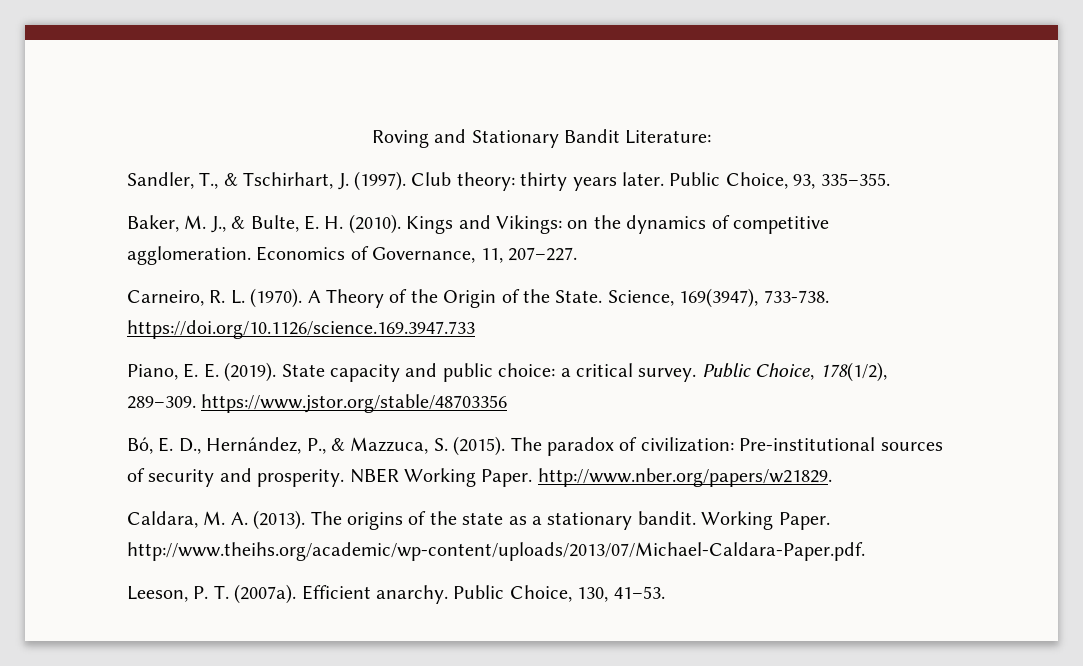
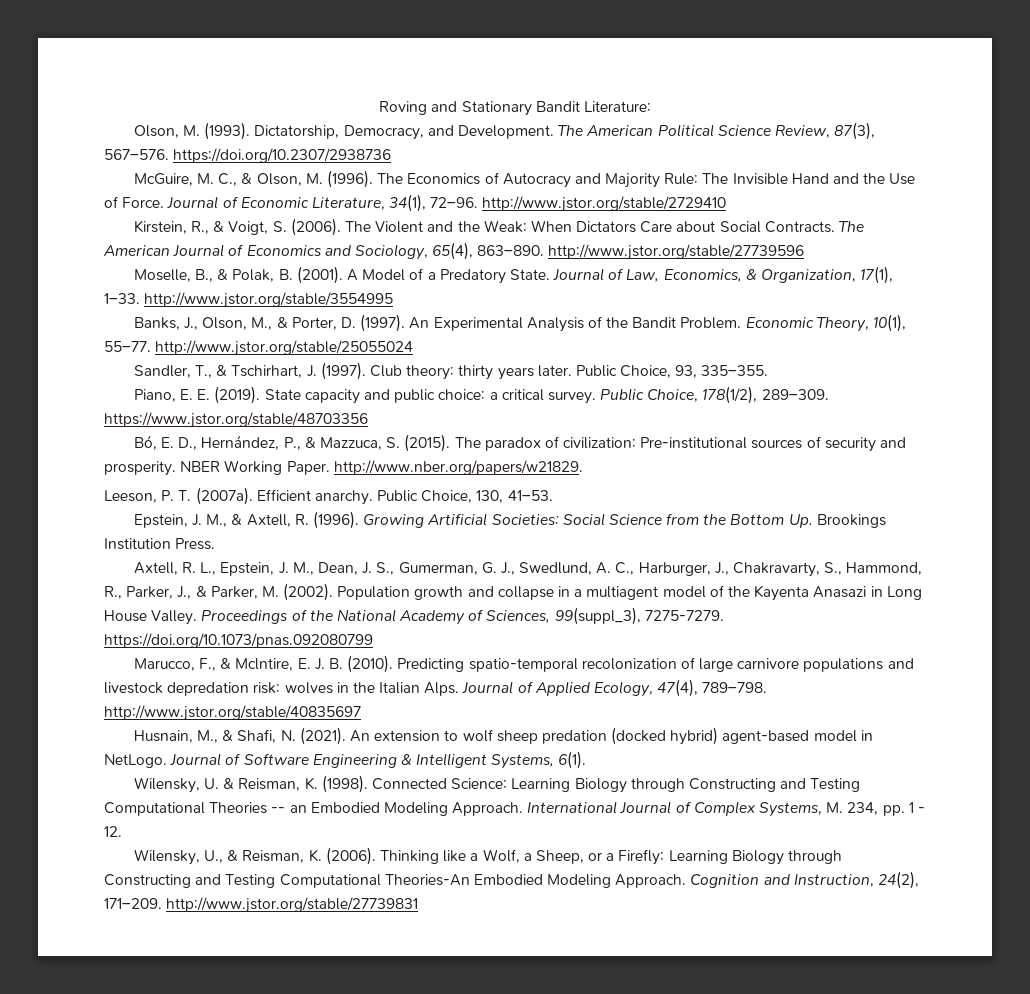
+ Olson, M. (1993). Dictatorship, Democracy, and Development. The American Political Science Review, 87(3), 567–576. https://doi.org/10.2307/2938736
+ McGuire, M. C., & Olson, M. (1996). The Economics of Autocracy and Majority Rule: The Invisible Hand and the Use of Force. Journal of Economic Literature, 34(1), 72–96. http://www.jstor.org/stable/2729410
+ Kirstein, R., & Voigt, S. (2006). The Violent and the Weak: When Dictators Care about Social Contracts. The American Journal of Economics and Sociology, 65(4), 863–890. http://www.jstor.org/stable/27739596
+ Moselle, B., & Polak, B. (2001). A Model of a Predatory State. Journal of Law, Economics, & Organization, 17(1), 1–33. http://www.jstor.org/stable/3554995
+ Banks, J., Olson, M., & Porter, D. (1997). An Experimental Analysis of the Bandit Problem. Economic Theory, 10(1), 55–77. http://www.jstor.org/stable/25055024
- Baker, M. J., & Bulte, E. H. (2010). Kings and Vikings: on the dynamics of competitive agglomeration. Economics of Governance, 11, 207–227.
- Carneiro, R. L. (1970). A Theory of the Origin of the State. Science, 169(3947), 733-738. https://doi.org/10.1126/science.169.3947.733
- Caldara, M. A. (2013). The origins of the state as a stationary bandit. Working Paper. http://www.theihs.org/academic/wp-content/uploads/2013/07/Michael-Caldara-Paper.pdf.
+ Epstein, J. M., & Axtell, R. (1996). Growing Artificial Societies: Social Science from the Bottom Up. Brookings Institution Press.
+ Axtell, R. L., Epstein, J. M., Dean, J. S., Gumerman, G. J., Swedlund, A. C., Harburger, J., Chakravarty, S., Hammond, R., Parker, J., & Parker, M. (2002). Population growth and collapse in a multiagent model of the Kayenta Anasazi in Long House Valley. Proceedings of the National Academy of Sciences, 99(suppl_3), 7275-7279. https://doi.org/10.1073/pnas.092080799
+ Marucco, F., & Mclntire, E. J. B. (2010). Predicting spatio-temporal recolonization of large carnivore populations and livestock depredation risk: wolves in the Italian Alps. Journal of Applied Ecology, 47(4), 789–798. http://www.jstor.org/stable/40835697
+ Husnain, M., & Shafi, N. (2021). An extension to wolf sheep predation (docked hybrid) agent-based model in NetLogo. Journal of Software Engineering & Intelligent Systems, 6(1).
+ Wilensky, U. & Reisman, K. (1998). Connected Science: Learning Biology through Constructing and Testing Computational Theories -- an Embodied Modeling Approach. International Journal of Complex Systems, M. 234, pp. 1 - 12.
+ Wilensky, U., & Reisman, K. (2006). Thinking like a Wolf, a Sheep, or a Firefly: Learning Biology through Constructing and Testing Computational Theories-An Embodied Modeling Approach. Cognition and Instruction, 24(2), 171–209. http://www.jstor.org/stable/27739831

